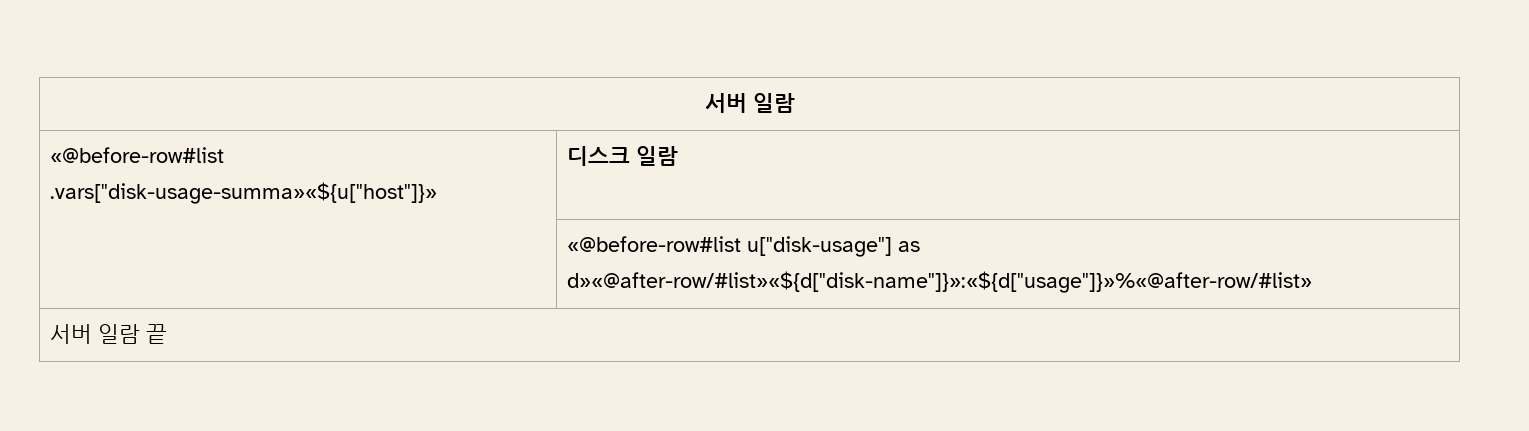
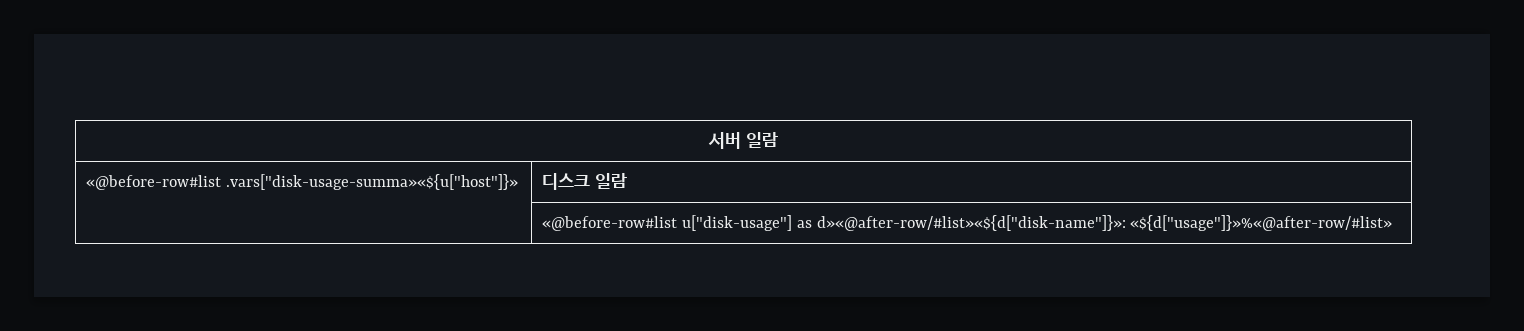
- | «@before-row#list u["disk-usage"] as d»«@after-row/#list»«${d["disk-name"]}»:«${d["usage"]}»%«@after-row/#list»
- 서버 일람 끝
+ | «@before-row#list u["disk-usage"] as d»«@after-row/#list»«${d["disk-name"]}»: «${d["usage"]}»%«@after-row/#list»

